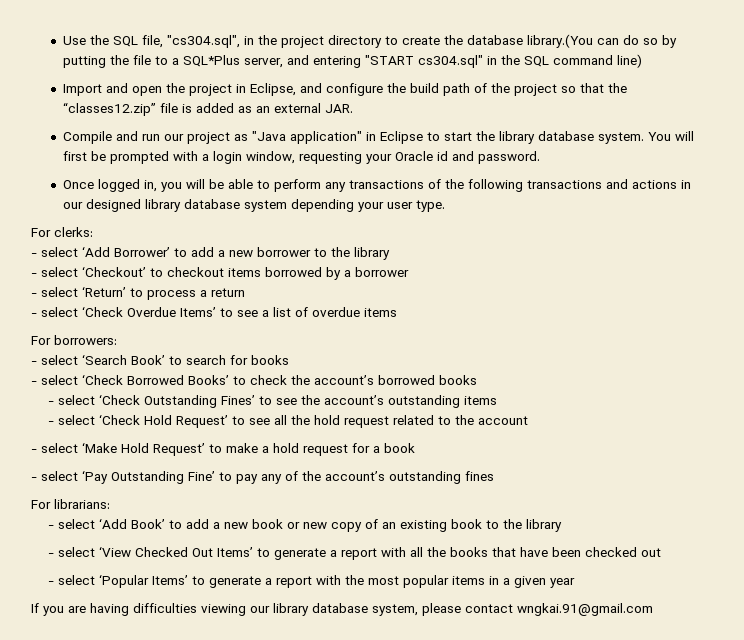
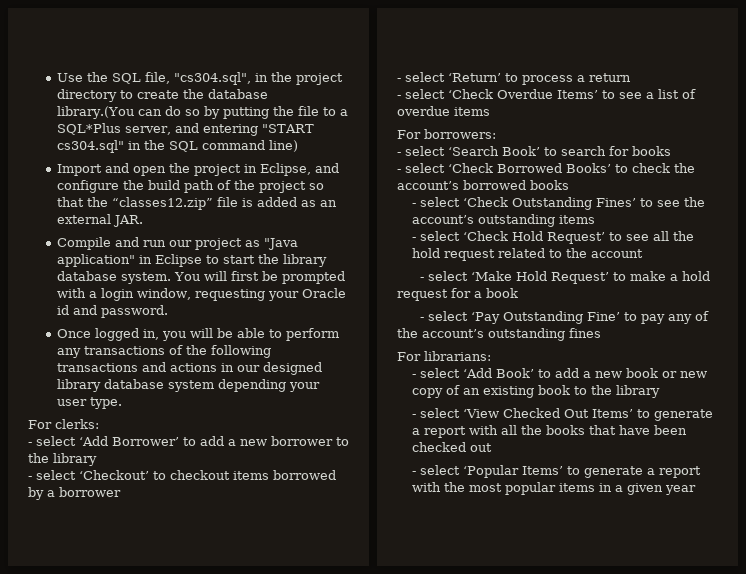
- If you are having difficulties viewing our library database system, please contact wngkai.91@gmail.com

